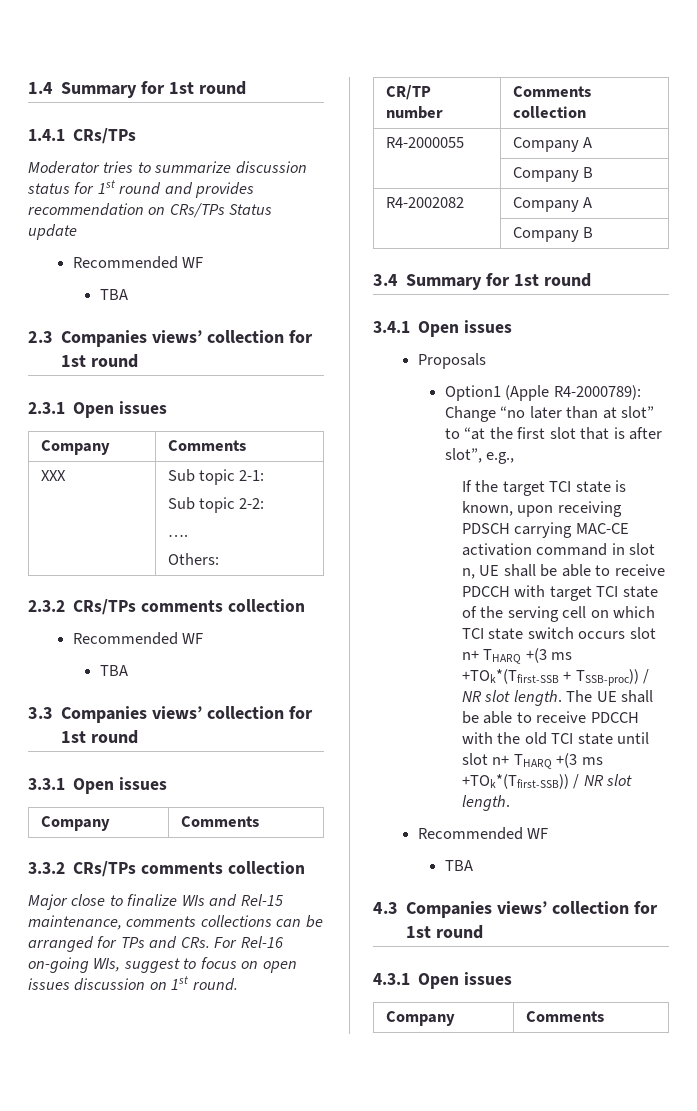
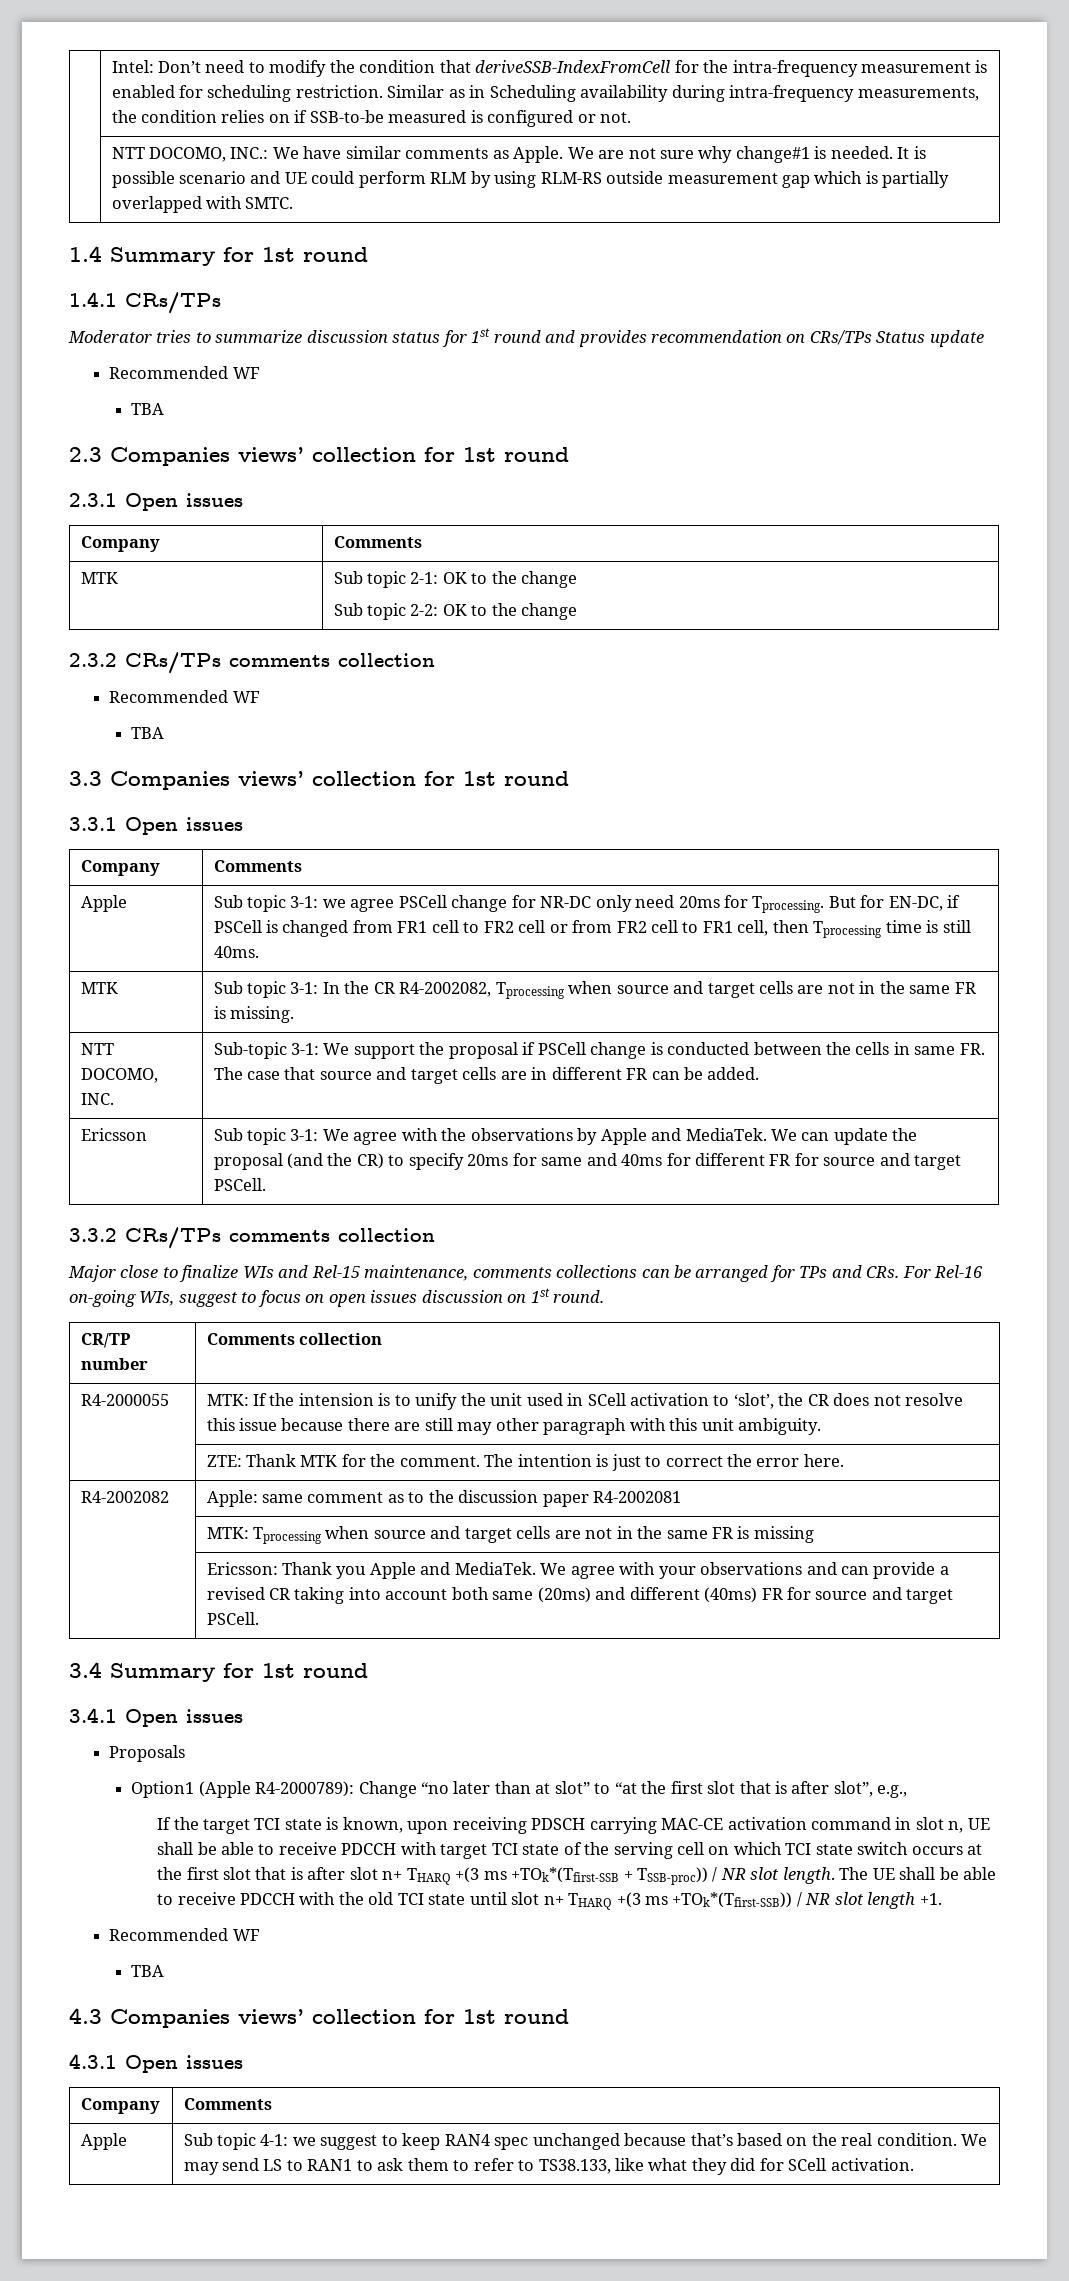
+ | Intel: Don’t need to modify the condition that deriveSSB-IndexFromCell for the intra-frequency measurement is enabled for scheduling restriction. Similar as in Scheduling availability during intra-frequency measurements, the condition relies on if SSB-to-be measured is configured or not.
+ | NTT DOCOMO, INC.: We have similar comments as Apple. We are not sure why change#1 is needed. It is possible scenario and UE could perform RLM by using RLM-RS outside measurement gap which is partially overlapped with SMTC.
- XXX | Sub topic 2-1:
- Sub topic 2-2:
- ….
- Others:
+ MTK | Sub topic 2-1: OK to the change
+ Sub topic 2-2: OK to the change
+ Apple | Sub topic 3-1: we agree PSCell change for NR-DC only need 20ms for Tprocessing. But for EN-DC, if PSCell is changed from FR1 cell to FR2 cell or from FR2 cell to FR1 cell, then Tprocessing time is still 40ms.
+ MTK | Sub topic 3-1: In the CR R4-2002082, Tprocessing when source and target cells are not in the same FR is missing.
+ NTT DOCOMO, INC. | Sub-topic 3-1: We support the proposal if PSCell change is conducted between the cells in same FR. The case that source and target cells are in different FR can be added.
+ Ericsson | Sub topic 3-1: We agree with the observations by Apple and MediaTek. We can update the proposal (and the CR) to specify 20ms for same and 40ms for different FR for source and target PSCell.
- R4-2000055 | Company A
- | Company B
- R4-2002082 | Company A
- | Company B
+ R4-2000055 | MTK: If the intension is to unify the unit used in SCell activation to ‘slot’, the CR does not resolve this issue because there are still may other paragraph with this unit ambiguity.
+ | ZTE: Thank MTK for the comment. The intention is just to correct the error here.
+ R4-2002082 | Apple: same comment as to the discussion paper R4-2002081
+ | MTK: Tprocessing when source and target cells are not in the same FR is missing
+ | Ericsson: Thank you Apple and MediaTek. We agree with your observations and can provide a revised CR taking into account both same (20ms) and different (40ms) FR for source and target PSCell.
- If the target TCI state is known, upon receiving PDSCH carrying MAC-CE activation command in slot n, UE shall be able to receive PDCCH with target TCI state of the serving cell on which TCI state switch occurs slot n+ THARQ +(3 ms +TOk*(Tfirst-SSB + TSSB-proc)) / NR slot length.
+ If the target TCI state is known, upon receiving PDSCH carrying MAC-CE activation command in slot n, UE shall be able to receive PDCCH with target TCI state of the serving cell on which TCI state switch occurs at the first slot that is after slot n+ THARQ +(3 ms +TOk*(Tfirst-SSB + TSSB-proc)) / NR slot length.
- The UE shall be able to receive PDCCH with the old TCI state until slot n+ THARQ +(3 ms +TOk*(Tfirst-SSB)) / NR slot length.
+ The UE shall be able to receive PDCCH with the old TCI state until slot n+ THARQ +(3 ms +TOk*(Tfirst-SSB)) / NR slot length +1.
+ Apple | Sub topic 4-1: we suggest to keep RAN4 spec unchanged because that’s based on the real condition. We may send LS to RAN1 to ask them to refer to TS38.133, like what they did for SCell activation.

